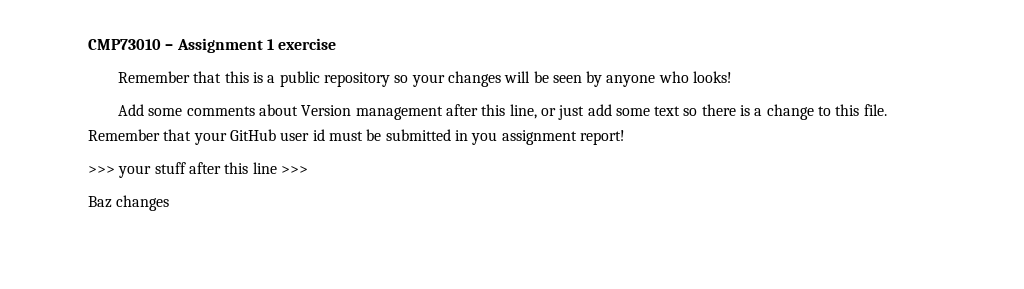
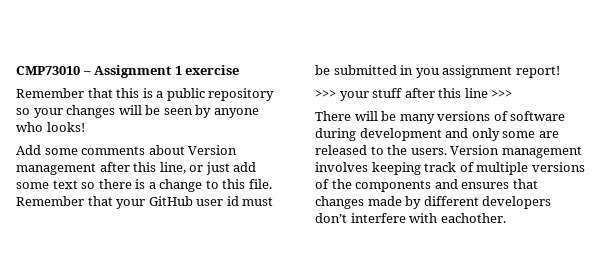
- Baz changes
+ There will be many versions of software during development and only some are released to the users. Version management involves keeping track of multiple versions of the components and ensures that changes made by different developers don’t interfere with eachother.

